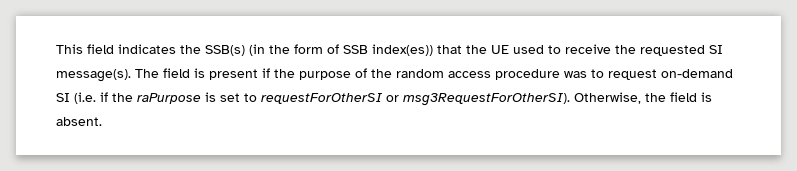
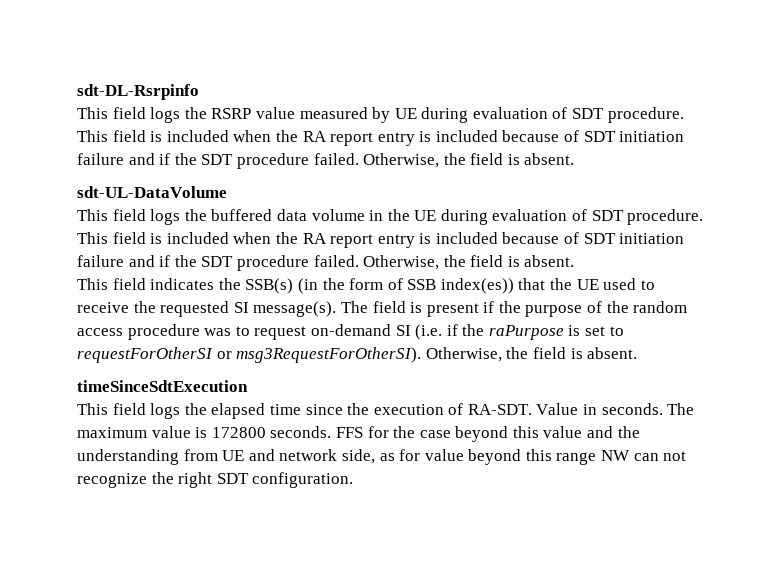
+ sdt-DL-Rsrpinfo
+ This field logs the RSRP value measured by UE during evaluation of SDT procedure. This field is included when the RA report entry is included because of SDT initiation failure and if the SDT procedure failed. Otherwise, the field is absent.
+ sdt-UL-DataVolume
+ This field logs the buffered data volume in the UE during evaluation of SDT procedure. This field is included when the RA report entry is included because of SDT initiation failure and if the SDT procedure failed. Otherwise, the field is absent.
+ timeSinceSdtExecution
+ This field logs the elapsed time since the execution of RA-SDT. Value in seconds. The maximum value is 172800 seconds. FFS for the case beyond this value and the understanding from UE and network side, as for value beyond this range NW can not recognize the right SDT configuration.

